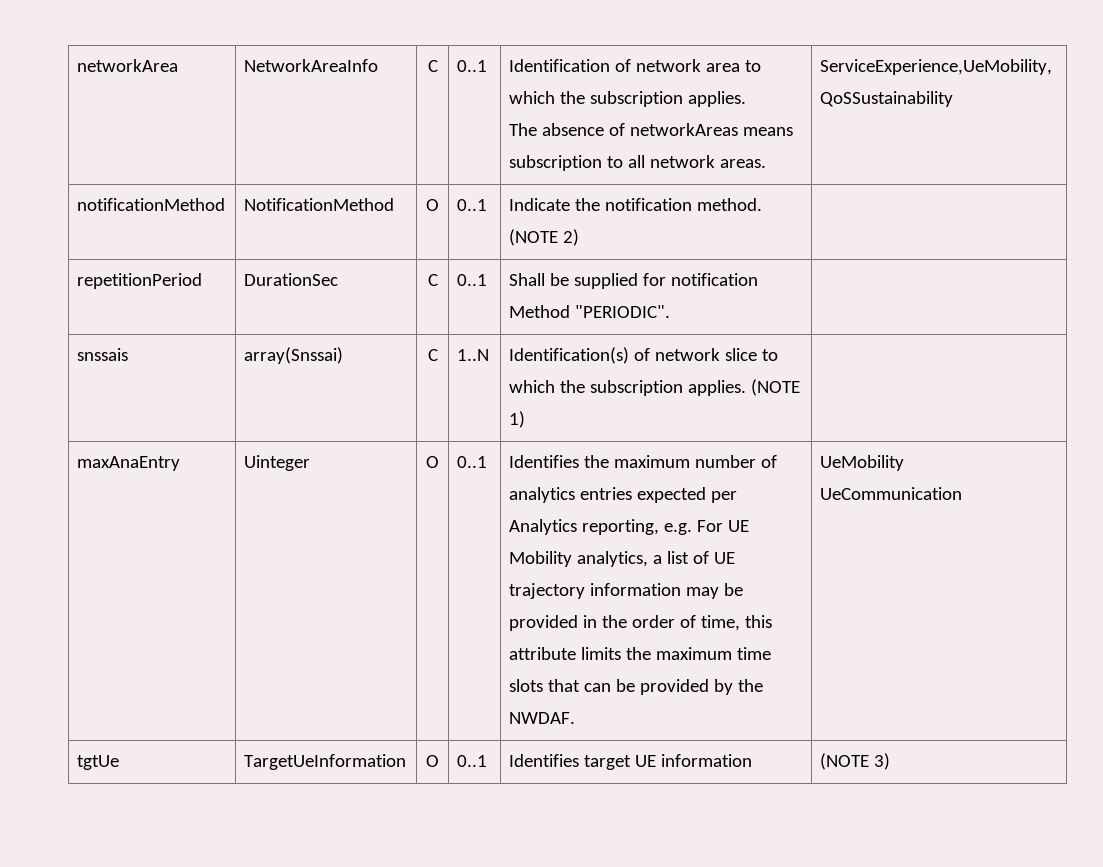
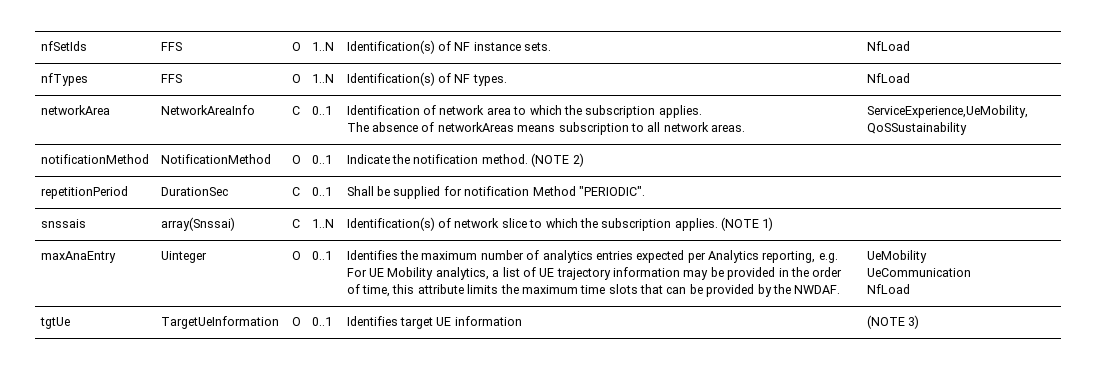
+ nfSetIds | FFS | O | 1..N | Identification(s) of NF instance sets. | NfLoad
+ nfTypes | FFS | O | 1..N | Identification(s) of NF types. | NfLoad
  UeCommunication
+ NfLoad

